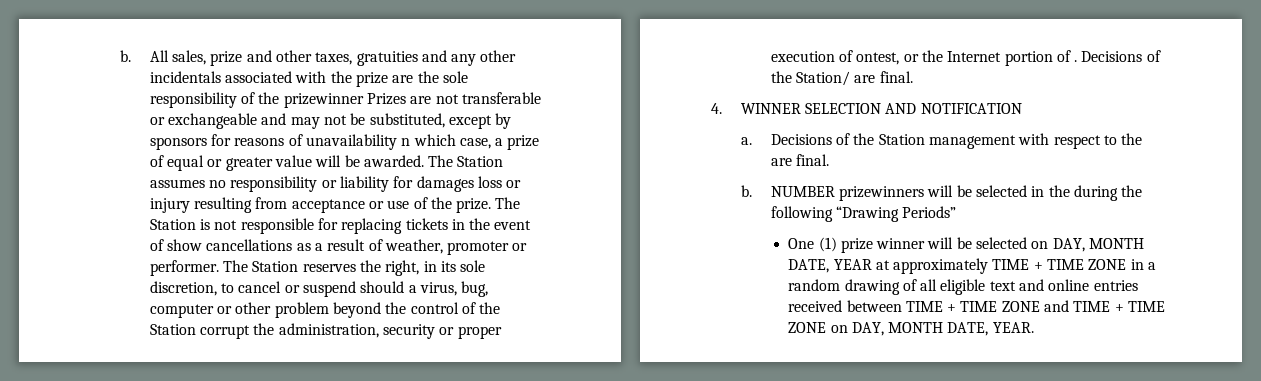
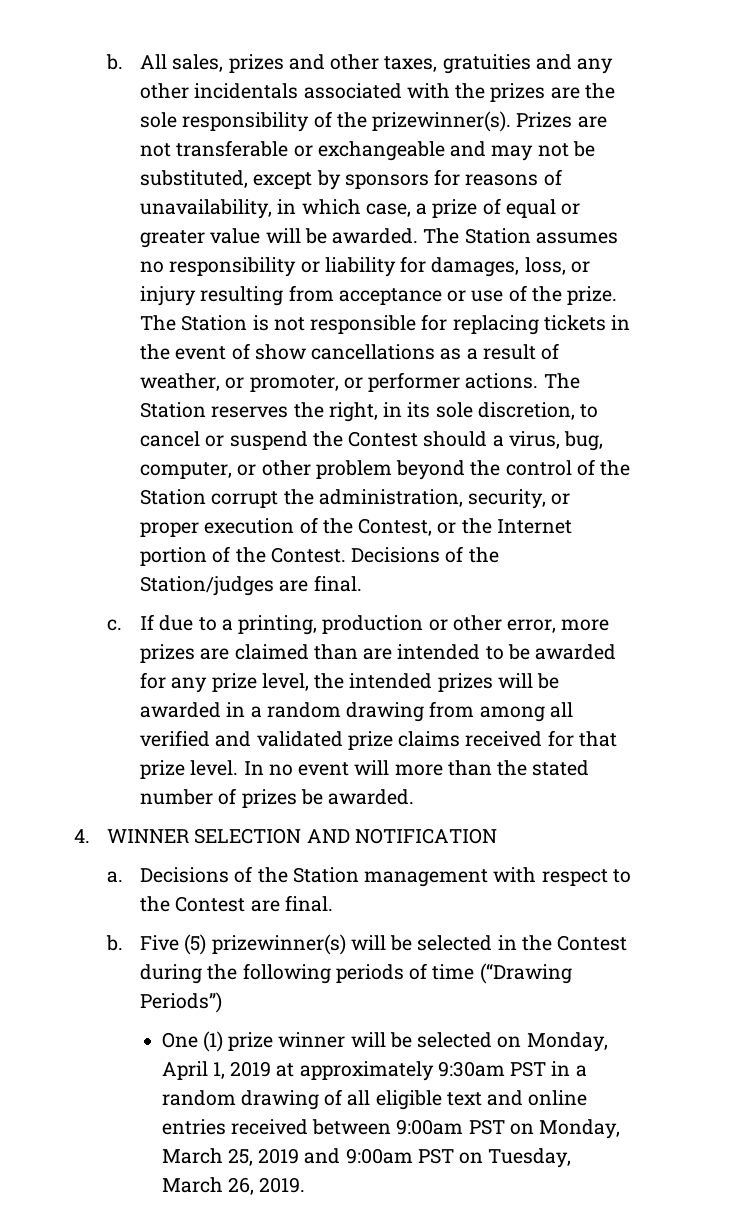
- All sales, prize and other taxes, gratuities and any other incidentals associated with the prize are the sole responsibility of the prizewinner Prizes are not transferable or exchangeable and may not be substituted, except by sponsors for reasons of unavailability n which case, a prize of equal or greater value will be awarded.
+ All sales, prizes and other taxes, gratuities and any other incidentals associated with the prizes are the sole responsibility of the prizewinner(s). Prizes are not transferable or exchangeable and may not be substituted, except by sponsors for reasons of unavailability, in which case, a prize of equal or greater value will be awarded.
- The Station assumes no responsibility or liability for damages loss or injury resulting from acceptance or use of the prize.
+ The Station assumes no responsibility or liability for damages, loss, or injury resulting from acceptance or use of the prize.
- The Station is not responsible for replacing tickets in the event of show cancellations as a result of weather, promoter or performer.
+ The Station is not responsible for replacing tickets in the event of show cancellations as a result of weather, or promoter, or performer actions.
- The Station reserves the right, in its sole discretion, to cancel or suspend should a virus, bug, computer or other problem beyond the control of the Station corrupt the administration, security or proper execution of ontest, or the Internet portion of . Decisions of the Station/ are final.
+ The Station reserves the right, in its sole discretion, to cancel or suspend the Contest should a virus, bug, computer, or other problem beyond the control of the Station corrupt the administration, security, or proper execution of the Contest, or the Internet portion of the Contest. Decisions of the Station/judges are final.
+ c. If due to a printing, production or other error, more prizes are claimed than are intended to be awarded for any prize level, the intended prizes will be awarded in a random drawing from among all verified and validated prize claims received for that prize level. In no event will more than the stated number of prizes be awarded.
- Decisions of the Station management with respect to the are final.
+ Decisions of the Station management with respect to the Contest are final.
- NUMBER prizewinners will be selected in the during the following “Drawing Periods”
+ Five (5) prizewinner(s) will be selected in the Contest during the following periods of time (“Drawing Periods”)
- One (1) prize winner will be selected on DAY, MONTH DATE, YEAR at approximately TIME + TIME ZONE in a random drawing of all eligible text and online entries received between TIME + TIME ZONE and TIME + TIME ZONE on DAY, MONTH DATE, YEAR.
+ One (1) prize winner will be selected on Monday, April 1, 2019 at approximately 9:30am PST in a random drawing of all eligible text and online entries received between 9:00am PST on Monday, March 25, 2019 and 9:00am PST on Tuesday, March 26, 2019.

